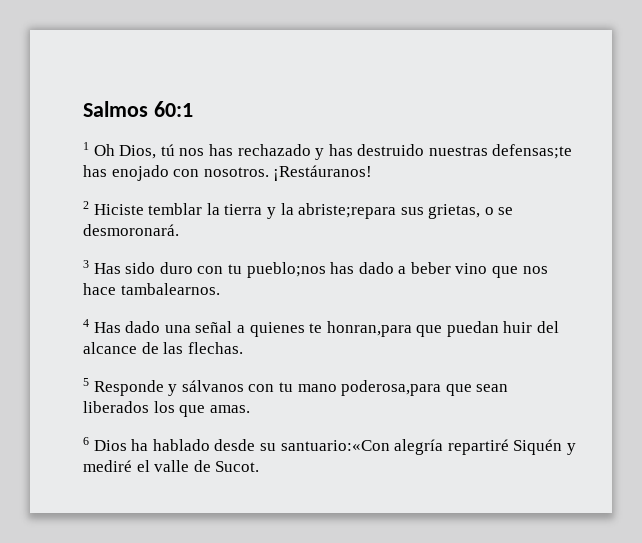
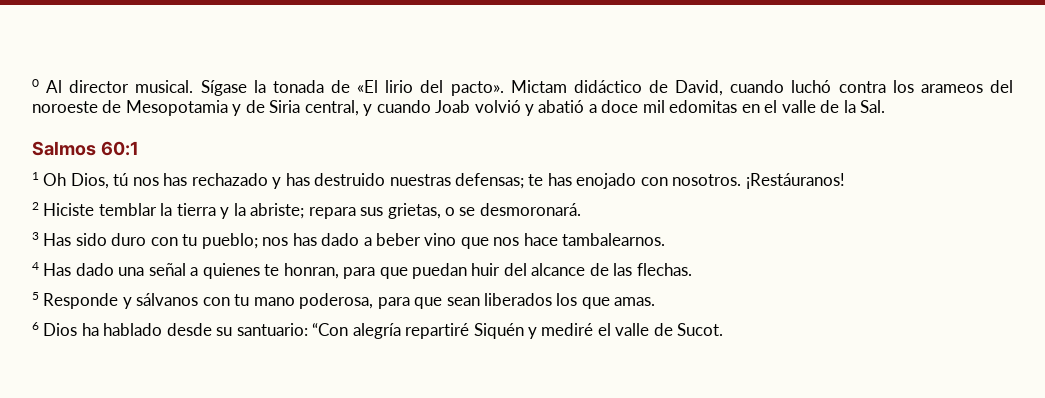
+ 0 Al director musical. Sígase la tonada de «El lirio del pacto». Mictam didáctico de David, cuando luchó contra los arameos del noroeste de Mesopotamia y de Siria central, y cuando Joab volvió y abatió a doce mil edomitas en el valle de la Sal.
- 1 Oh Dios, tú nos has rechazado y has destruido nuestras defensas;te has enojado con nosotros.
+ 1 Oh Dios, tú nos has rechazado y has destruido nuestras defensas; te has enojado con nosotros.
- 2 Hiciste temblar la tierra y la abriste;repara sus grietas, o se desmoronará.
+ 2 Hiciste temblar la tierra y la abriste; repara sus grietas, o se desmoronará.
- 3 Has sido duro con tu pueblo;nos has dado a beber vino que nos hace tambalearnos.
+ 3 Has sido duro con tu pueblo; nos has dado a beber vino que nos hace tambalearnos.
- 4 Has dado una señal a quienes te honran,para que puedan huir del alcance de las flechas.
+ 4 Has dado una señal a quienes te honran, para que puedan huir del alcance de las flechas.
- 5 Responde y sálvanos con tu mano poderosa,para que sean liberados los que amas.
+ 5 Responde y sálvanos con tu mano poderosa, para que sean liberados los que amas.
- 6 Dios ha hablado desde su santuario:«Con alegría repartiré Siquén y mediré el valle de Sucot.
+ 6 Dios ha hablado desde su santuario: “Con alegría repartiré Siquén y mediré el valle de Sucot.

